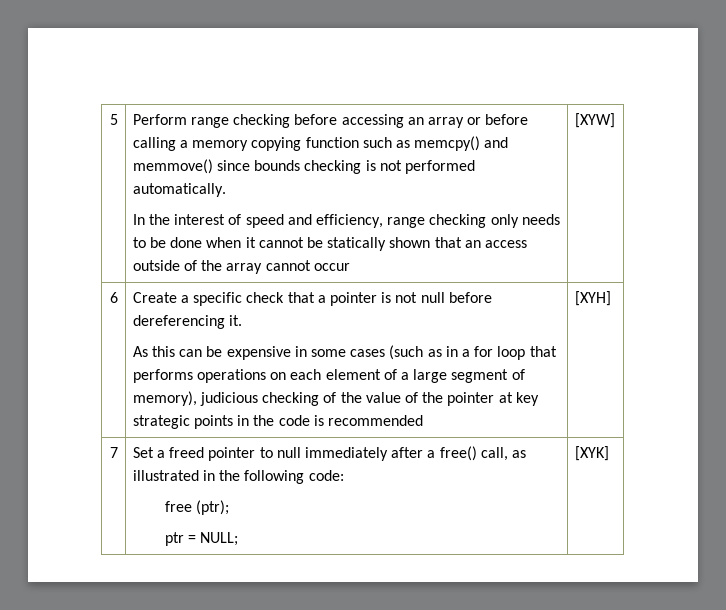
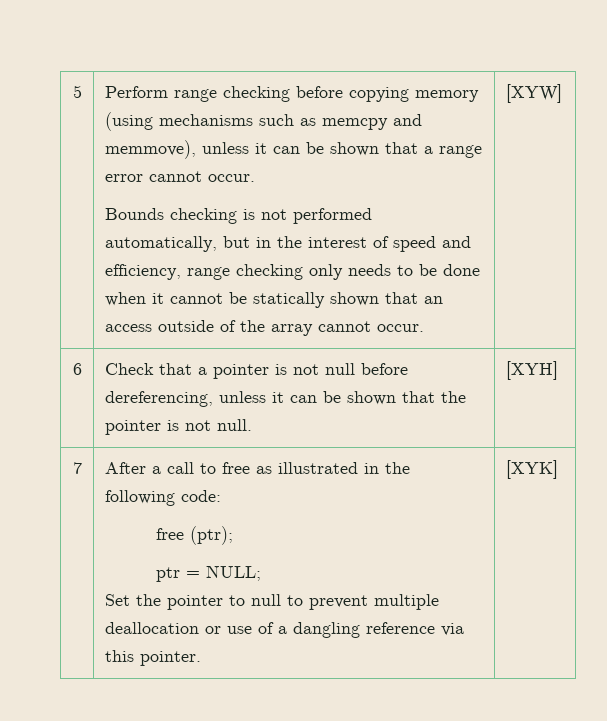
- Perform range checking before accessing an array or before calling a memory copying function such as memcpy() and memmove() since bounds checking is not performed automatically.
- In the interest of speed and efficiency, range checking only needs to be done when it cannot be statically shown that an access outside of the array cannot occur
+ Perform range checking before copying memory (using mechanisms such as memcpy and memmove), unless it can be shown that a range error cannot occur.
+ Bounds checking is not performed automatically, but in the interest of speed and efficiency, range checking only needs to be done when it cannot be statically shown that an access outside of the array cannot occur.
- Create a specific check that a pointer is not null before dereferencing it.
- As this can be expensive in some cases (such as in a for loop that performs operations on each element of a large segment of memory), judicious checking of the value of the pointer at key strategic points in the code is recommended | [XYH]
- 7 | Set a freed pointer to null immediately after a free() call, as illustrated in the following code:
+ Check that a pointer is not null before dereferencing, unless it can be shown that the pointer is not null. | [XYH]
+ 7 | After a call to free as illustrated in the following code:
  free (ptr);
- ptr = NULL; | [XYK]
+ ptr = NULL;
+ Set the pointer to null to prevent multiple deallocation or use of a dangling reference via this pointer. | [XYK]

